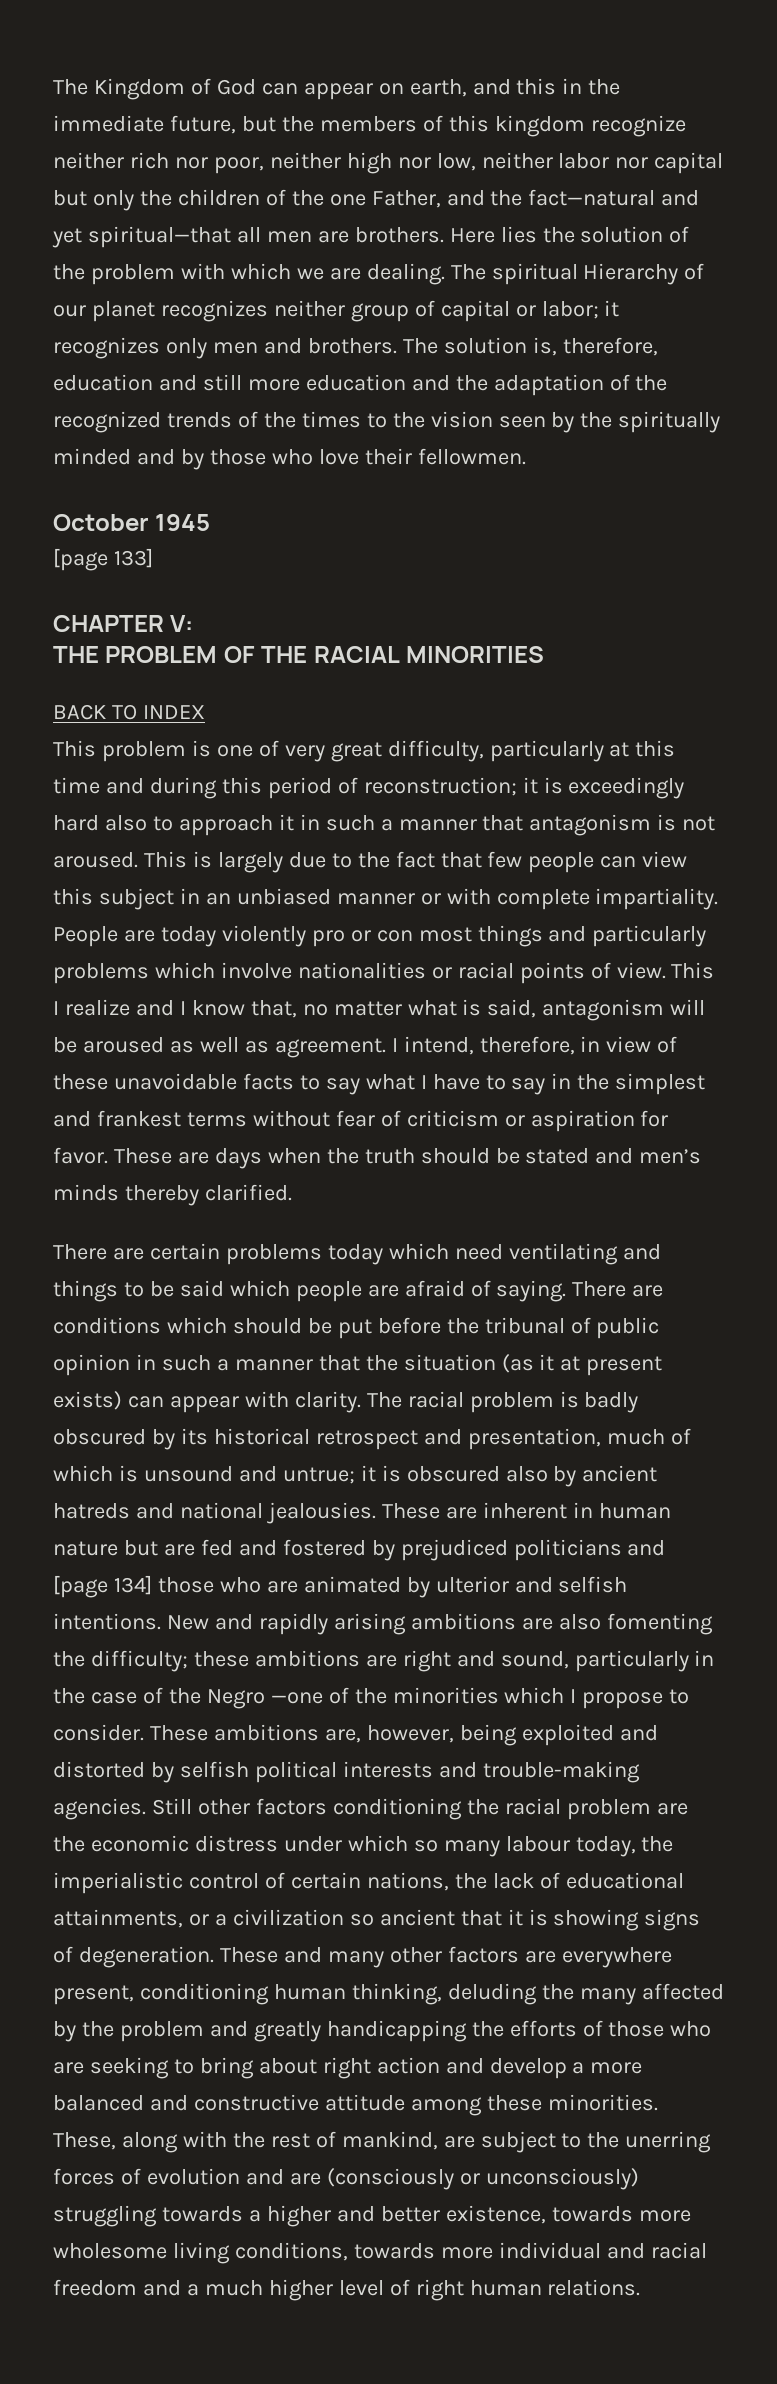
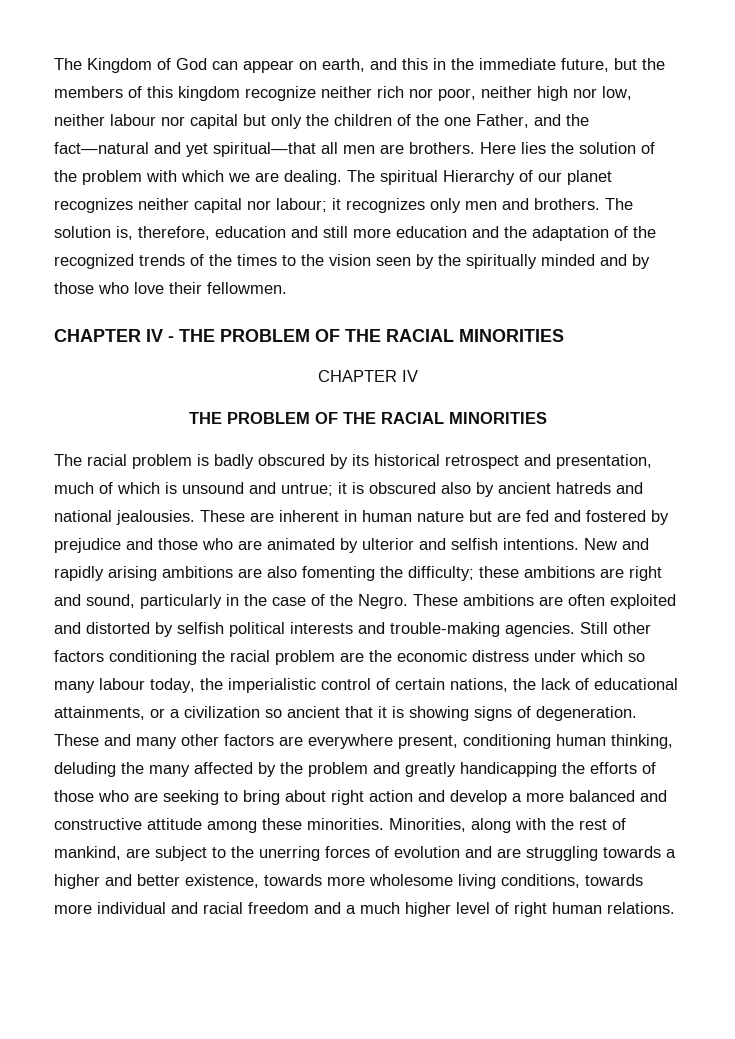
- The Kingdom of God can appear on earth, and this in the immediate future, but the members of this kingdom recognize neither rich nor poor, neither high nor low, neither labor nor capital but only the children of the one Father, and the fact—natural and yet spiritual—that all men are brothers.
+ The Kingdom of God can appear on earth, and this in the immediate future, but the members of this kingdom recognize neither rich nor poor, neither high nor low, neither labour nor capital but only the children of the one Father, and the fact—natural and yet spiritual—that all men are brothers.
- The spiritual Hierarchy of our planet recognizes neither group of capital or labor; it recognizes only men and brothers.
+ The spiritual Hierarchy of our planet recognizes neither capital nor labour; it recognizes only men and brothers.
- October 1945
- [page 133]
- CHAPTER V:
+ CHAPTER IV - THE PROBLEM OF THE RACIAL MINORITIES
+ CHAPTER IV
  THE PROBLEM OF THE RACIAL MINORITIES
- BACK TO INDEX
- This problem is one of very great difficulty, particularly at this time and during this period of reconstruction; it is exceedingly hard also to approach it in such a manner that antagonism is not aroused. This is largely due to the fact that few people can view this subject in an unbiased manner or with complete impartiality. People are today violently pro or con most things and particularly problems which involve nationalities or racial points of view. This I realize and I know that, no matter what is said, antagonism will be aroused as well as agreement. I intend, therefore, in view of these unavoidable facts to say what I have to say in the simplest and frankest terms without fear of criticism or aspiration for favor. These are days when the truth should be stated and men’s minds thereby clarified.
- There are certain problems today which need ventilating and things to be said which people are afraid of saying. There are conditions which should be put before the tribunal of public opinion in such a manner that the situation (as it at present exists) can appear with clarity. The racial problem is badly obscured by its historical retrospect and presentation, much of which is unsound and untrue; it is obscured also by ancient hatreds and national jealousies.
+ The racial problem is badly obscured by its historical retrospect and presentation, much of which is unsound and untrue; it is obscured also by ancient hatreds and national jealousies.
- These are inherent in human nature but are fed and fostered by prejudiced politicians and [page 134] those who are animated by ulterior and selfish intentions.
+ These are inherent in human nature but are fed and fostered by prejudice and those who are animated by ulterior and selfish intentions.
- New and rapidly arising ambitions are also fomenting the difficulty; these ambitions are right and sound, particularly in the case of the Negro —one of the minorities which I propose to consider. These ambitions are, however, being exploited and distorted by selfish political interests and trouble-making agencies.
+ New and rapidly arising ambitions are also fomenting the difficulty; these ambitions are right and sound, particularly in the case of the Negro. These ambitions are often exploited and distorted by selfish political interests and trouble-making agencies.
- These, along with the rest of mankind, are subject to the unerring forces of evolution and are (consciously or unconsciously) struggling towards a higher and better existence, towards more wholesome living conditions, towards more individual and racial freedom and a much higher level of right human relations.
+ Minorities, along with the rest of mankind, are subject to the unerring forces of evolution and are struggling towards a higher and better existence, towards more wholesome living conditions, towards more individual and racial freedom and a much higher level of right human relations.

